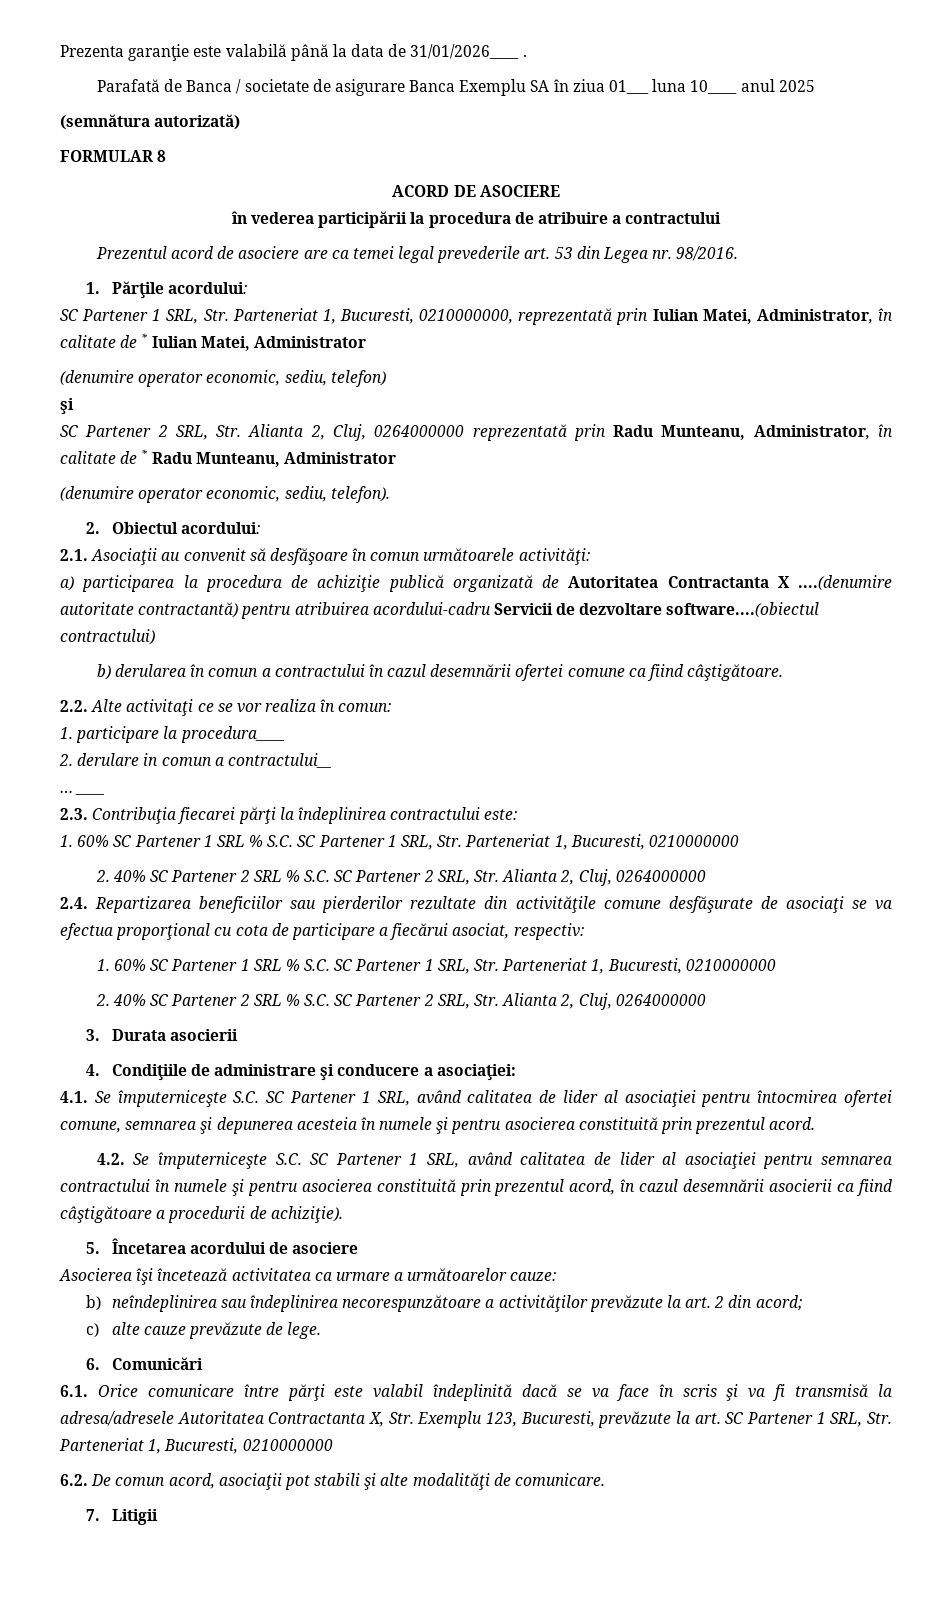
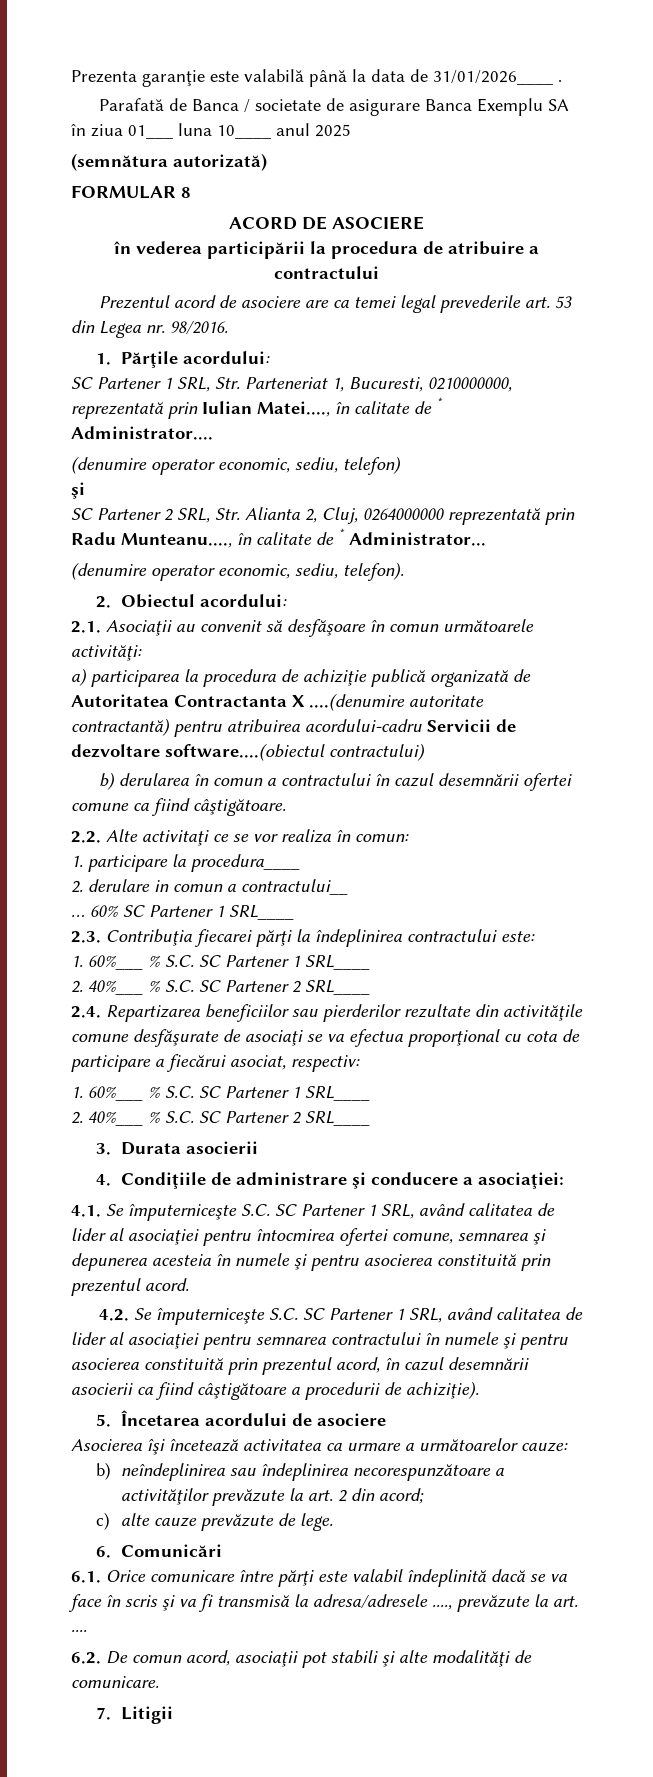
- SC Partener 1 SRL, Str. Parteneriat 1, Bucuresti, 0210000000, reprezentată prin Iulian Matei, Administrator, în calitate de * Iulian Matei, Administrator
+ SC Partener 1 SRL, Str. Parteneriat 1, Bucuresti, 0210000000, reprezentată prin Iulian Matei...., în calitate de * Administrator....
- SC Partener 2 SRL, Str. Alianta 2, Cluj, 0264000000 reprezentată prin Radu Munteanu, Administrator, în calitate de * Radu Munteanu, Administrator
+ SC Partener 2 SRL, Str. Alianta 2, Cluj, 0264000000 reprezentată prin Radu Munteanu...., în calitate de * Administrator...
- ____
+ 60% SC Partener 1 SRL____
  2.3. Contribuţia fiecarei părţi la îndeplinirea contractului este:
- 1. 60% SC Partener 1 SRL % S.C. SC Partener 1 SRL, Str. Parteneriat 1, Bucuresti, 0210000000
- 2. 40% SC Partener 2 SRL % S.C. SC Partener 2 SRL, Str. Alianta 2, Cluj, 0264000000
+ 1. 60%___ % S.C. SC Partener 1 SRL____
+ 2. 40%___ % S.C. SC Partener 2 SRL____
  2.4. Repartizarea beneficiilor sau pierderilor rezultate din activităţile comune desfăşurate de asociaţi se va efectua proporţional cu cota de participare a fiecărui asociat, respectiv:
- 1. 60% SC Partener 1 SRL % S.C. SC Partener 1 SRL, Str. Parteneriat 1, Bucuresti, 0210000000
- 2. 40% SC Partener 2 SRL % S.C. SC Partener 2 SRL, Str. Alianta 2, Cluj, 0264000000
+ 1. 60%___ % S.C. SC Partener 1 SRL____
+ 2. 40%___ % S.C. SC Partener 2 SRL____
- 6.1. Orice comunicare între părţi este valabil îndeplinită dacă se va face în scris şi va fi transmisă la adresa/adresele Autoritatea Contractanta X, Str. Exemplu 123, Bucuresti, prevăzute la art. SC Partener 1 SRL, Str. Parteneriat 1, Bucuresti, 0210000000
+ 6.1. Orice comunicare între părţi este valabil îndeplinită dacă se va face în scris şi va fi transmisă la adresa/adresele ...., prevăzute la art. ....

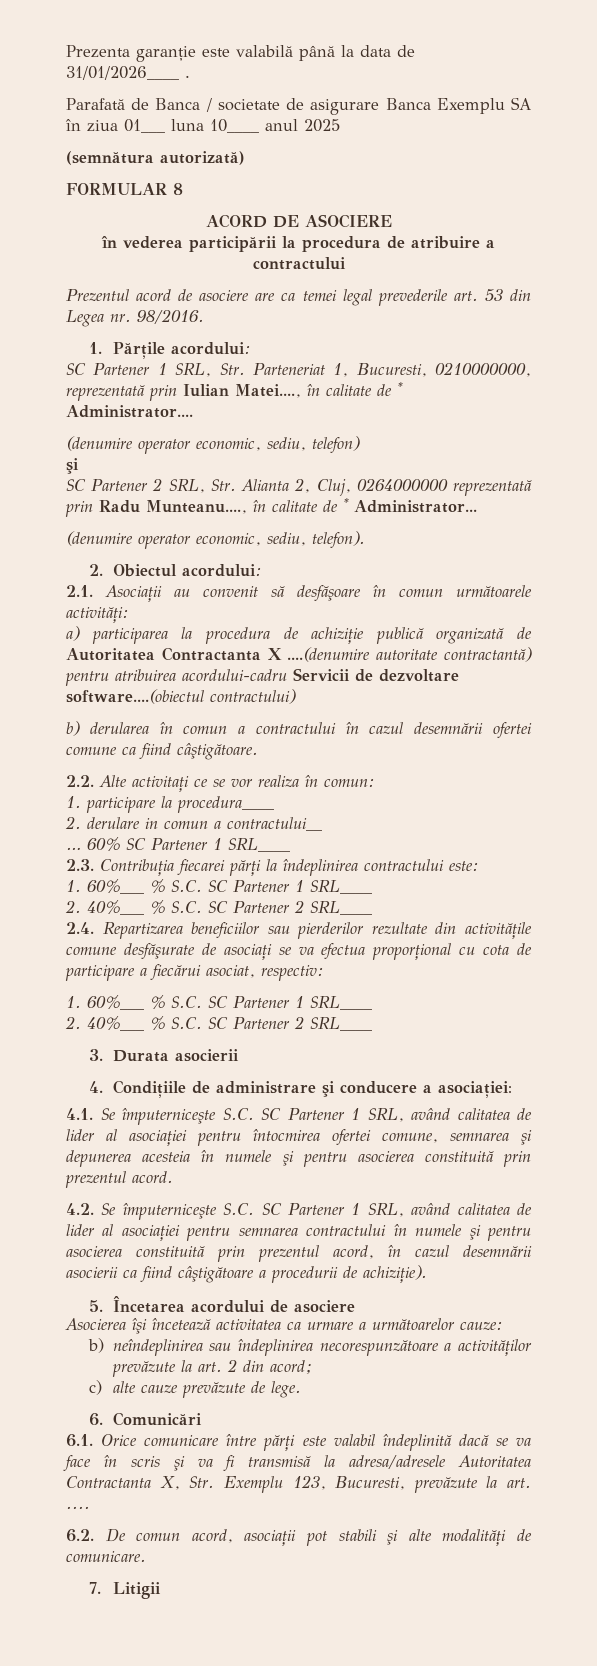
- 6.1. Orice comunicare între părţi este valabil îndeplinită dacă se va face în scris şi va fi transmisă la adresa/adresele ...., prevăzute la art. ....
+ 6.1. Orice comunicare între părţi este valabil îndeplinită dacă se va face în scris şi va fi transmisă la adresa/adresele Autoritatea Contractanta X, Str. Exemplu 123, Bucuresti, prevăzute la art. ....

